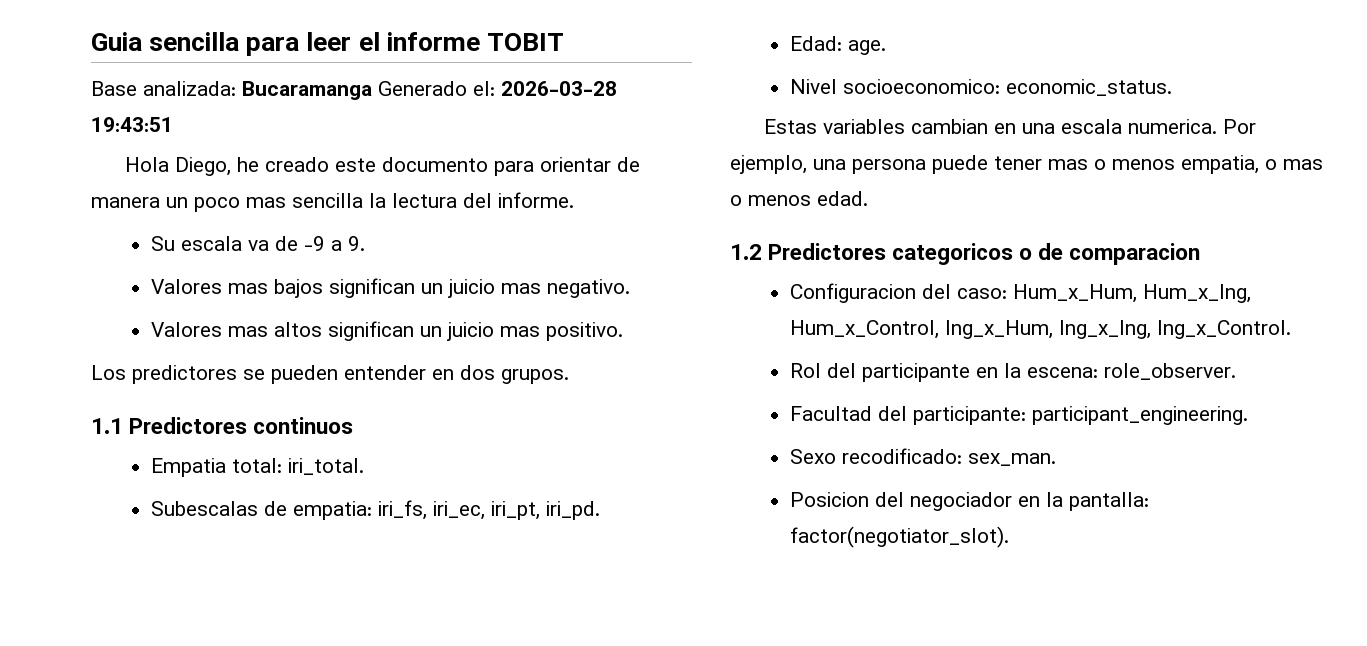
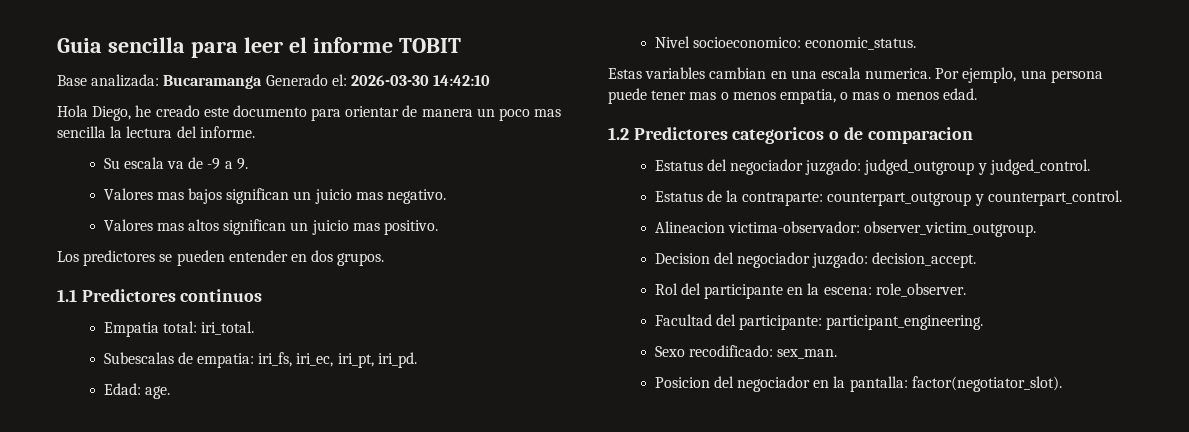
- Base analizada: Bucaramanga Generado el: 2026-03-28 19:43:51
+ Base analizada: Bucaramanga Generado el: 2026-03-30 14:42:10
- Configuracion del caso: Hum_x_Hum, Hum_x_Ing, Hum_x_Control, Ing_x_Hum, Ing_x_Ing, Ing_x_Control.
+ Estatus del negociador juzgado: judged_outgroup y judged_control.
+ Estatus de la contraparte: counterpart_outgroup y counterpart_control.
+ Alineacion victima-observador: observer_victim_outgroup.
+ Decision del negociador juzgado: decision_accept.

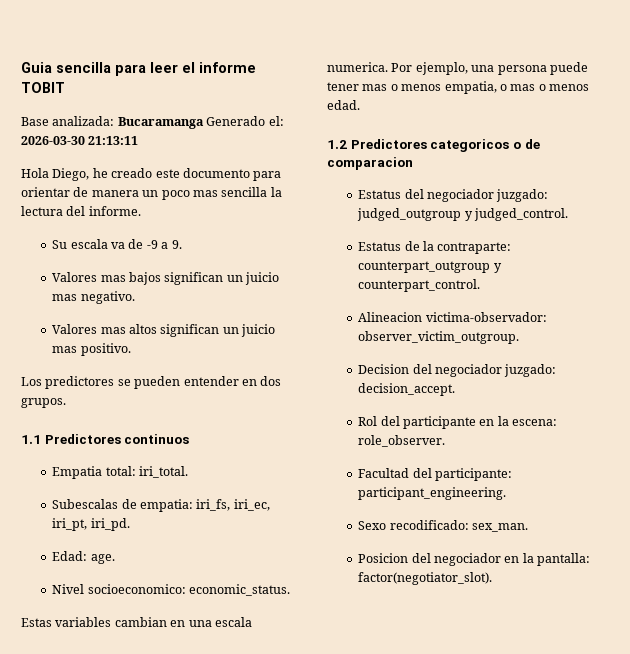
- Base analizada: Bucaramanga Generado el: 2026-03-30 14:42:10
+ Base analizada: Bucaramanga Generado el: 2026-03-30 21:13:11

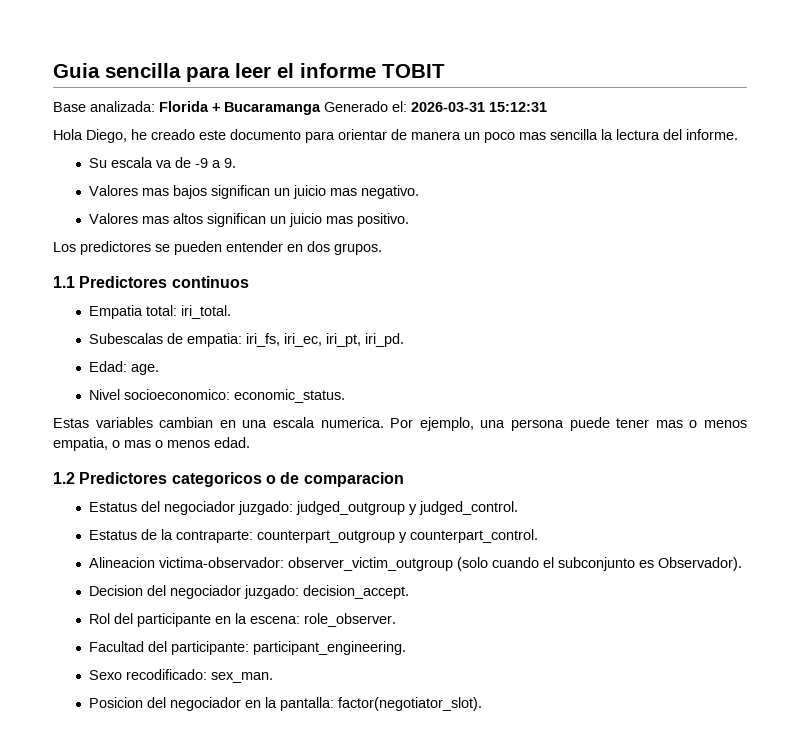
- Base analizada: Bucaramanga Generado el: 2026-03-30 21:13:11
+ Base analizada: Florida + Bucaramanga Generado el: 2026-03-31 15:12:31
- Alineacion victima-observador: observer_victim_outgroup.
+ Alineacion victima-observador: observer_victim_outgroup (solo cuando el subconjunto es Observador).

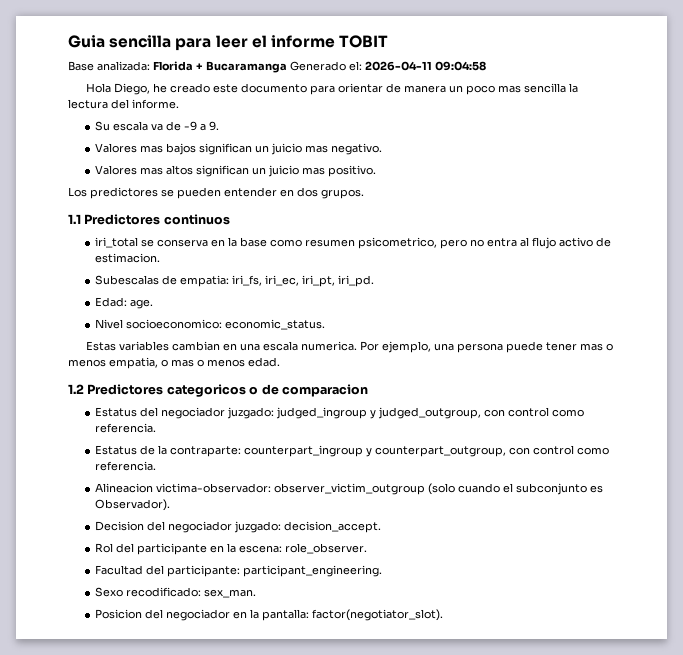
- Base analizada: Florida + Bucaramanga Generado el: 2026-03-31 15:12:31
+ Base analizada: Florida + Bucaramanga Generado el: 2026-04-11 09:04:58
- Empatia total: iri_total.
+ iri_total se conserva en la base como resumen psicometrico, pero no entra al flujo activo de estimacion.
- Estatus del negociador juzgado: judged_outgroup y judged_control.
- Estatus de la contraparte: counterpart_outgroup y counterpart_control.
+ Estatus del negociador juzgado: judged_ingroup y judged_outgroup, con control como referencia.
+ Estatus de la contraparte: counterpart_ingroup y counterpart_outgroup, con control como referencia.

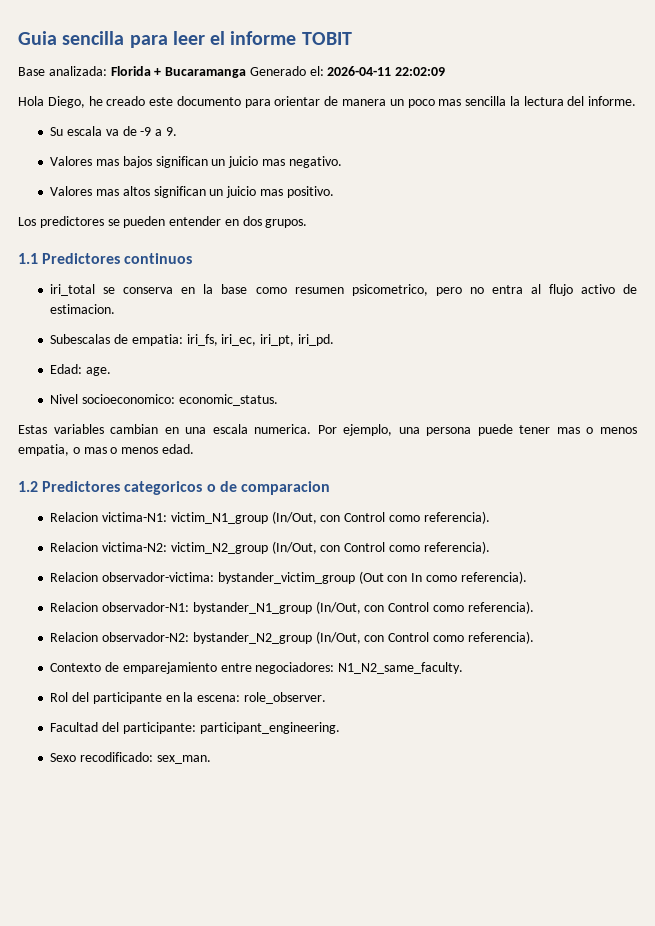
- Base analizada: Florida + Bucaramanga Generado el: 2026-04-11 09:04:58
+ Base analizada: Florida + Bucaramanga Generado el: 2026-04-11 22:02:09
- Estatus del negociador juzgado: judged_ingroup y judged_outgroup, con control como referencia.
- Estatus de la contraparte: counterpart_ingroup y counterpart_outgroup, con control como referencia.
- Alineacion victima-observador: observer_victim_outgroup (solo cuando el subconjunto es Observador).
- Decision del negociador juzgado: decision_accept.
+ Relacion victima-N1: victim_N1_group (In/Out, con Control como referencia).
+ Relacion victima-N2: victim_N2_group (In/Out, con Control como referencia).
+ Relacion observador-victima: bystander_victim_group (Out con In como referencia).
+ Relacion observador-N1: bystander_N1_group (In/Out, con Control como referencia).
+ Relacion observador-N2: bystander_N2_group (In/Out, con Control como referencia).
+ Contexto de emparejamiento entre negociadores: N1_N2_same_faculty.
- Posicion del negociador en la pantalla: factor(negotiator_slot).

